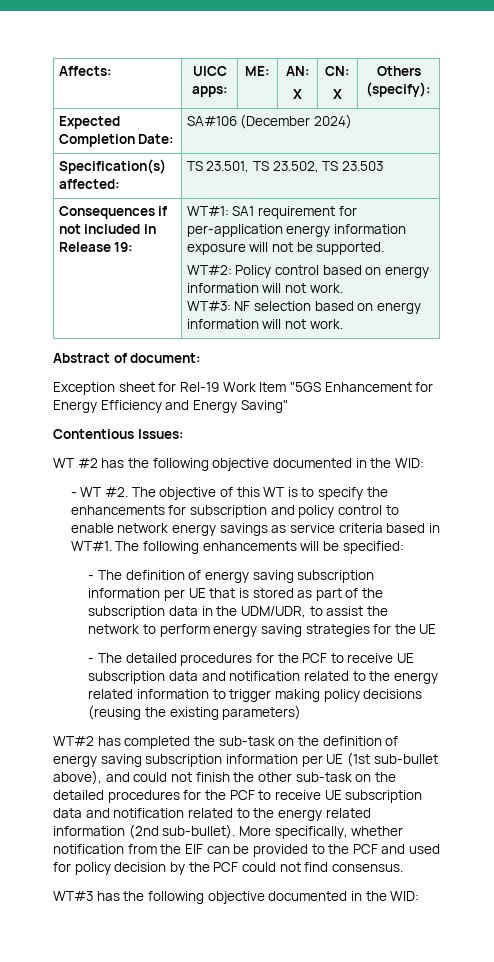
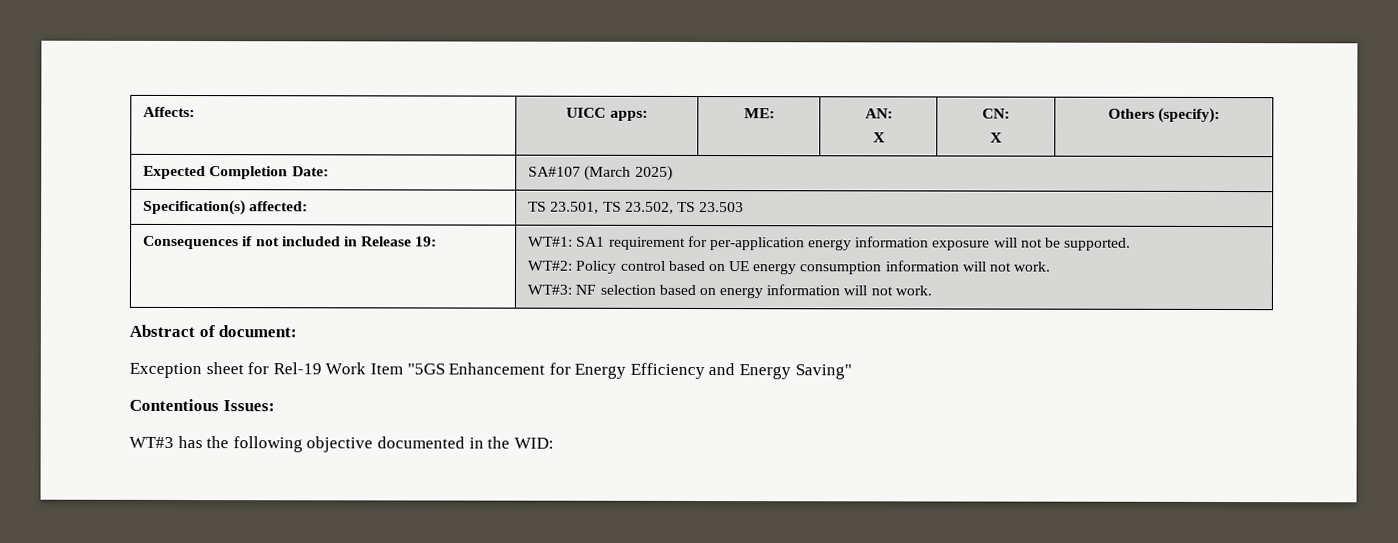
- Expected Completion Date: | SA#106 (December 2024)
+ Expected Completion Date: | SA#107 (March 2025)
- WT#2: Policy control based on energy information will not work.
+ WT#2: Policy control based on UE energy consumption information will not work.
- WT #2 has the following objective documented in the WID:
- - WT #2. The objective of this WT is to specify the enhancements for subscription and policy control to enable network energy savings as service criteria based in WT#1. The following enhancements will be specified:
- - The definition of energy saving subscription information per UE that is stored as part of the subscription data in the UDM/UDR, to assist the network to perform energy saving strategies for the UE
- - The detailed procedures for the PCF to receive UE subscription data and notification related to the energy related information to trigger making policy decisions (reusing the existing parameters)
- WT#2 has completed the sub-task on the definition of energy saving subscription information per UE (1st sub-bullet above), and could not finish the other sub-task on the detailed procedures for the PCF to receive UE subscription data and notification related to the energy related information (2nd sub-bullet). More specifically, whether notification from the EIF can be provided to the PCF and used for policy decision by the PCF could not find consensus.

